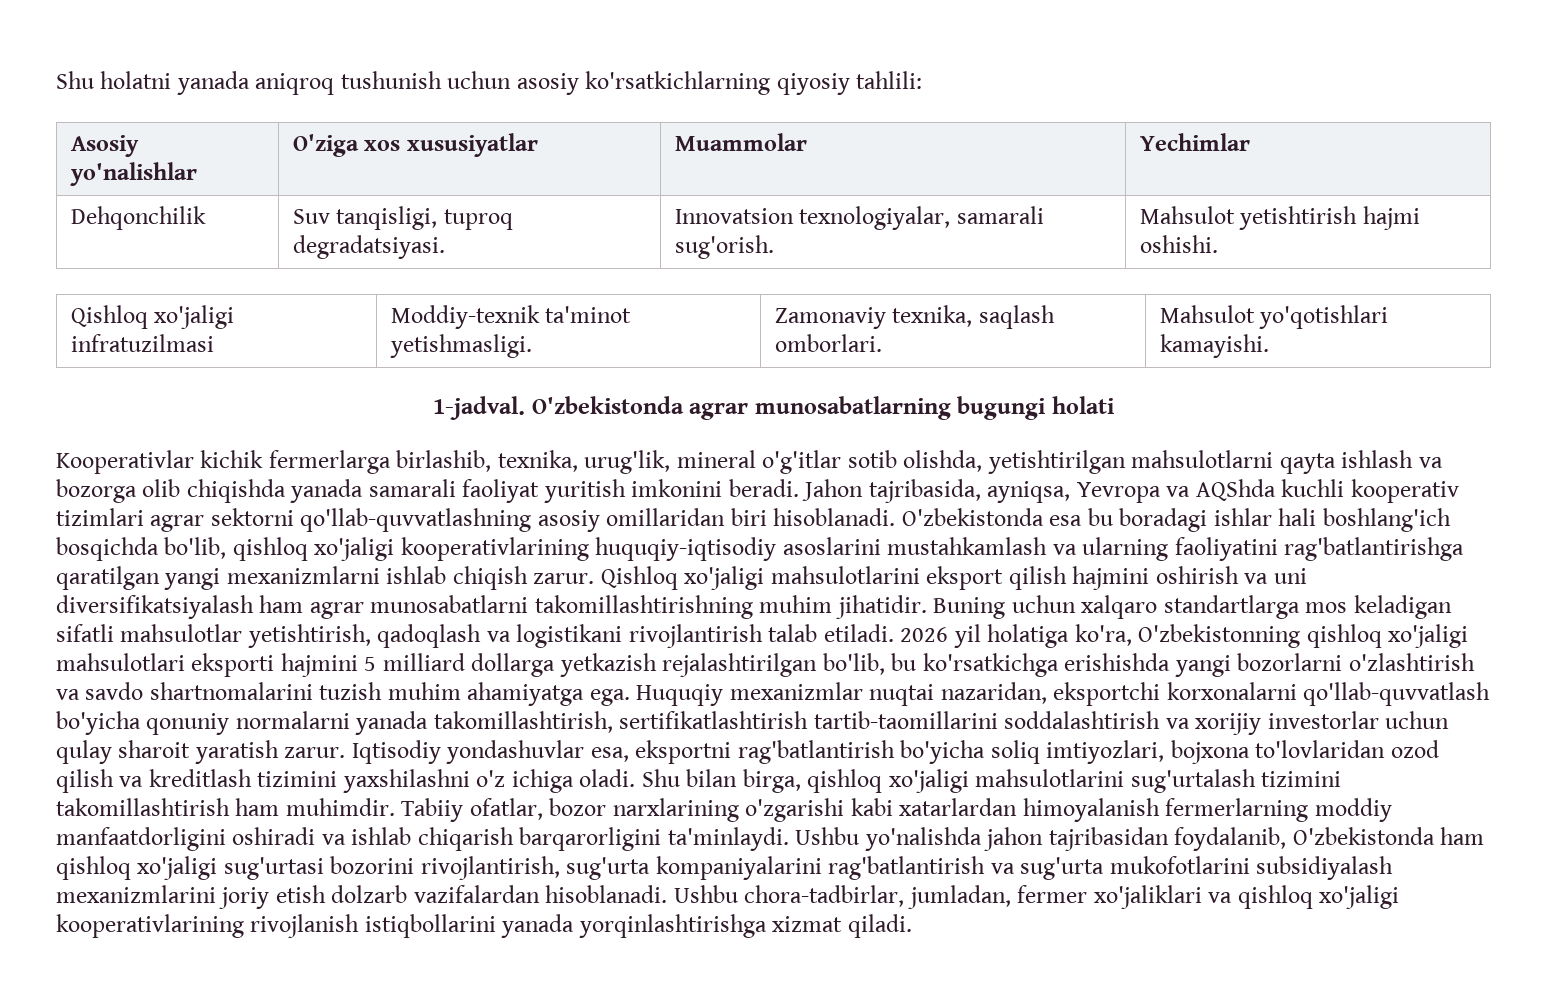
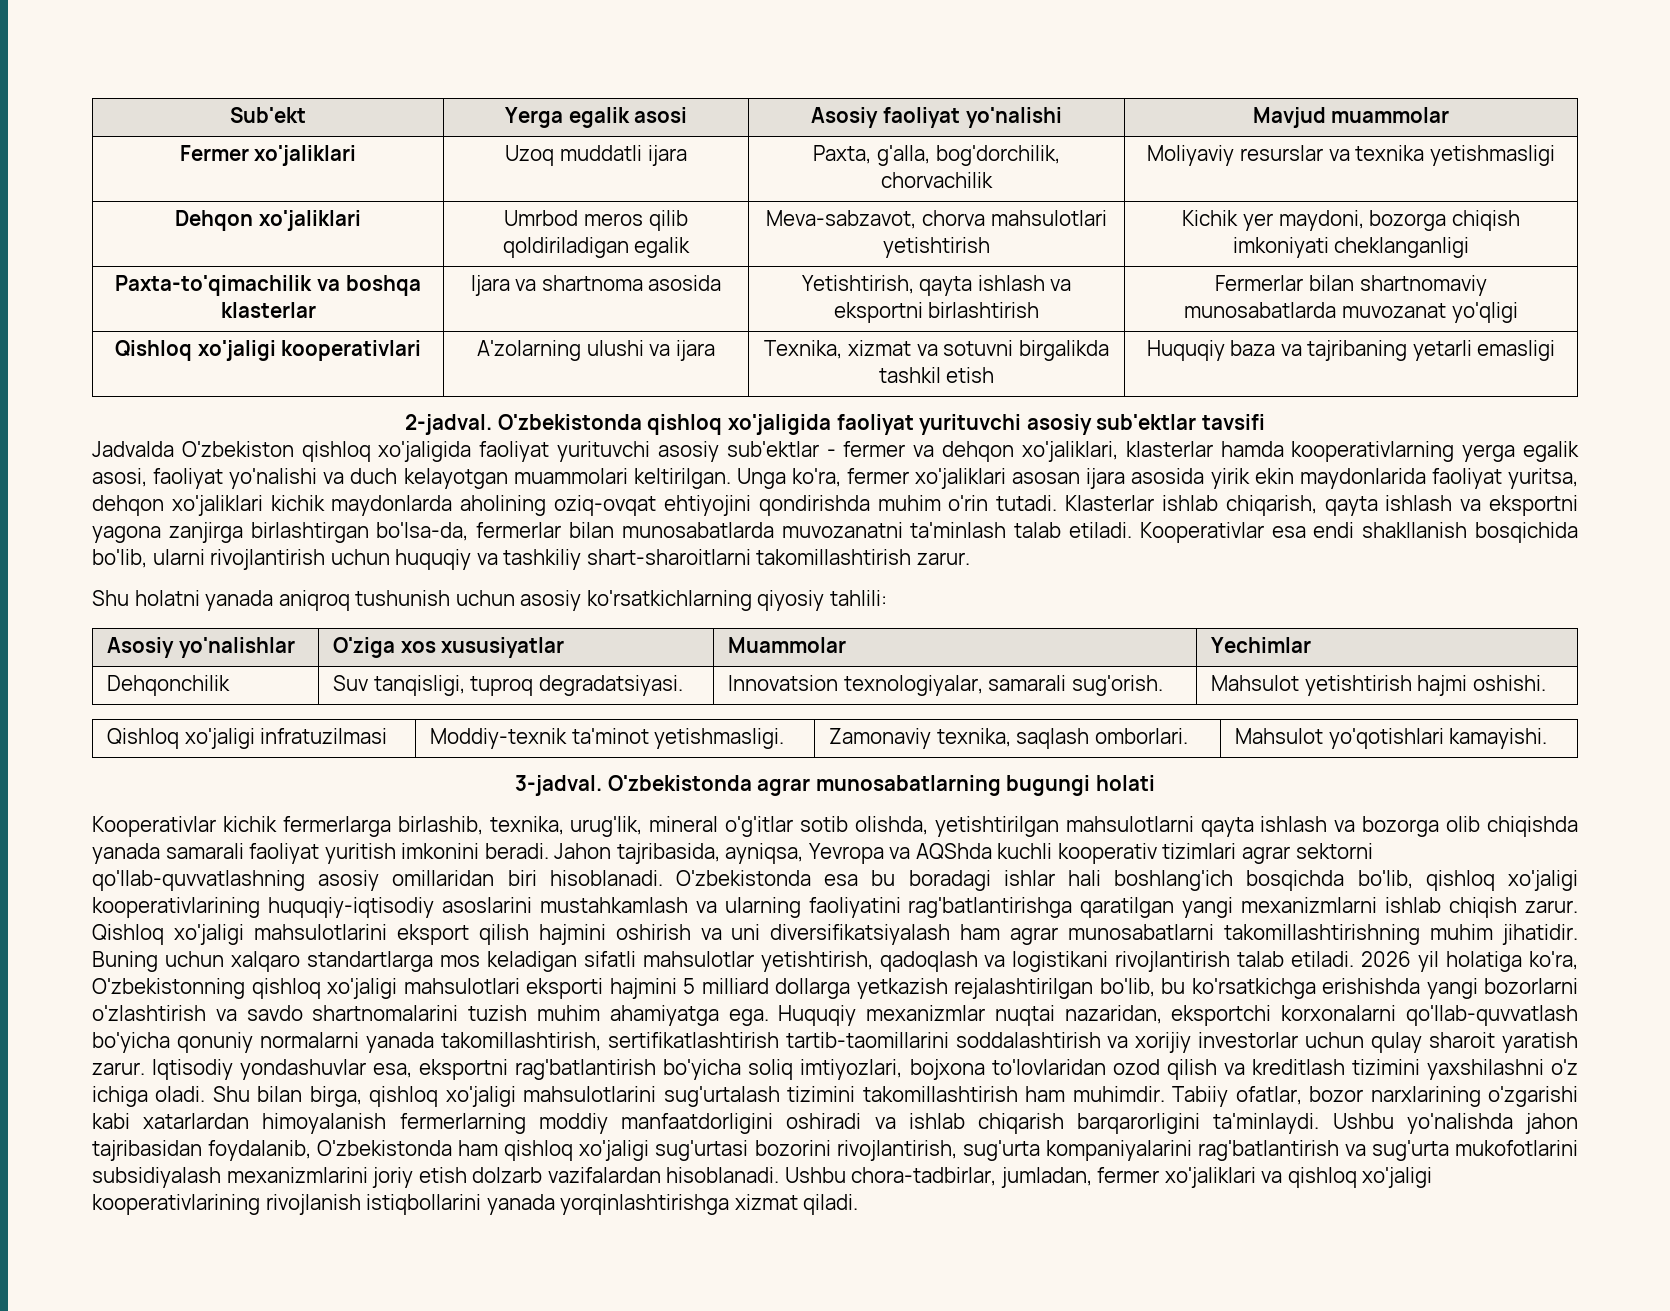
+ Sub'ekt | Yerga egalik asosi | Asosiy faoliyat yo'nalishi | Mavjud muammolar
+ Fermer xo'jaliklari | Uzoq muddatli ijara | Paxta, g'alla, bog'dorchilik, chorvachilik | Moliyaviy resurslar va texnika yetishmasligi
+ Dehqon xo'jaliklari | Umrbod meros qilib qoldiriladigan egalik | Meva-sabzavot, chorva mahsulotlari yetishtirish | Kichik yer maydoni, bozorga chiqish imkoniyati cheklanganligi
+ Paxta-to'qimachilik va boshqa klasterlar | Ijara va shartnoma asosida | Yetishtirish, qayta ishlash va eksportni birlashtirish | Fermerlar bilan shartnomaviy munosabatlarda muvozanat yo'qligi
+ Qishloq xo'jaligi kooperativlari | A'zolarning ulushi va ijara | Texnika, xizmat va sotuvni birgalikda tashkil etish | Huquqiy baza va tajribaning yetarli emasligi
+ 2-jadval. O'zbekistonda qishloq xo'jaligida faoliyat yurituvchi asosiy sub'ektlar tavsifi
+ Jadvalda O'zbekiston qishloq xo'jaligida faoliyat yurituvchi asosiy sub'ektlar - fermer va dehqon xo'jaliklari, klasterlar hamda kooperativlarning yerga egalik asosi, faoliyat yo'nalishi va duch kelayotgan muammolari keltirilgan. Unga ko'ra, fermer xo'jaliklari asosan ijara asosida yirik ekin maydonlarida faoliyat yuritsa, dehqon xo'jaliklari kichik maydonlarda aholining oziq-ovqat ehtiyojini qondirishda muhim o'rin tutadi. Klasterlar ishlab chiqarish, qayta ishlash va eksportni yagona zanjirga birlashtirgan bo'lsa-da, fermerlar bilan munosabatlarda muvozanatni ta'minlash talab etiladi. Kooperativlar esa endi shakllanish bosqichida bo'lib, ularni rivojlantirish uchun huquqiy va tashkiliy shart-sharoitlarni takomillashtirish zarur.
- 1-jadval.
+ 3-jadval.

